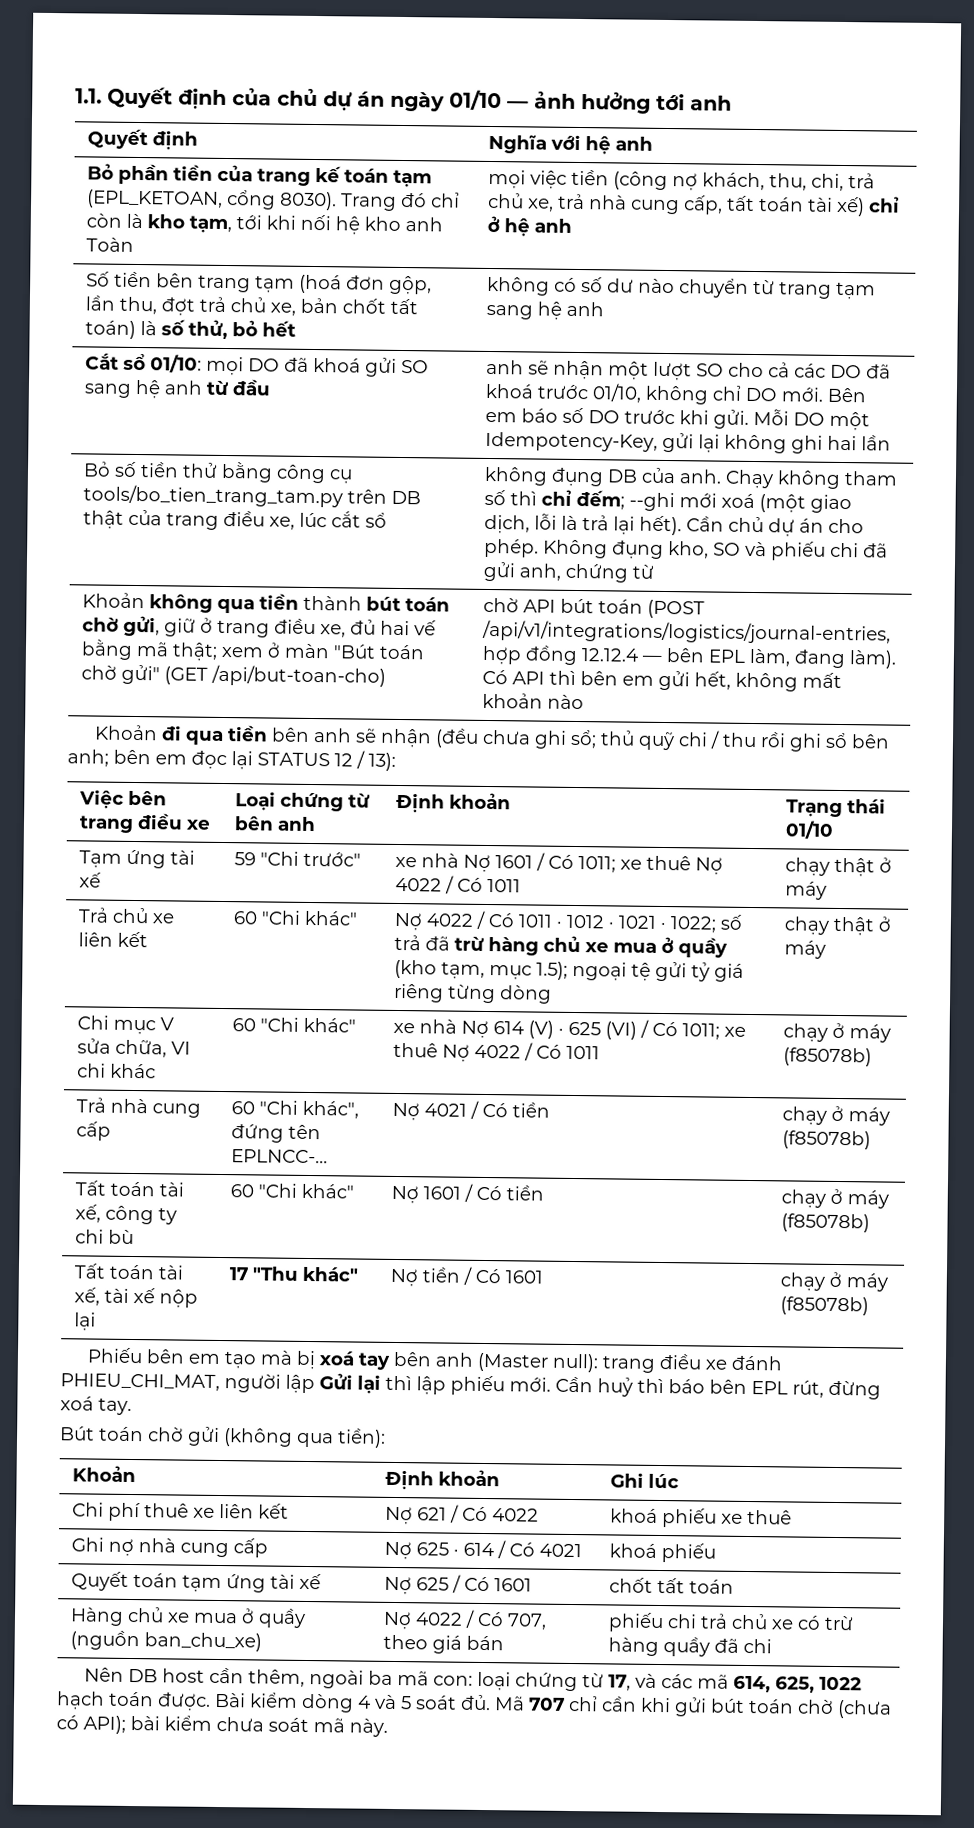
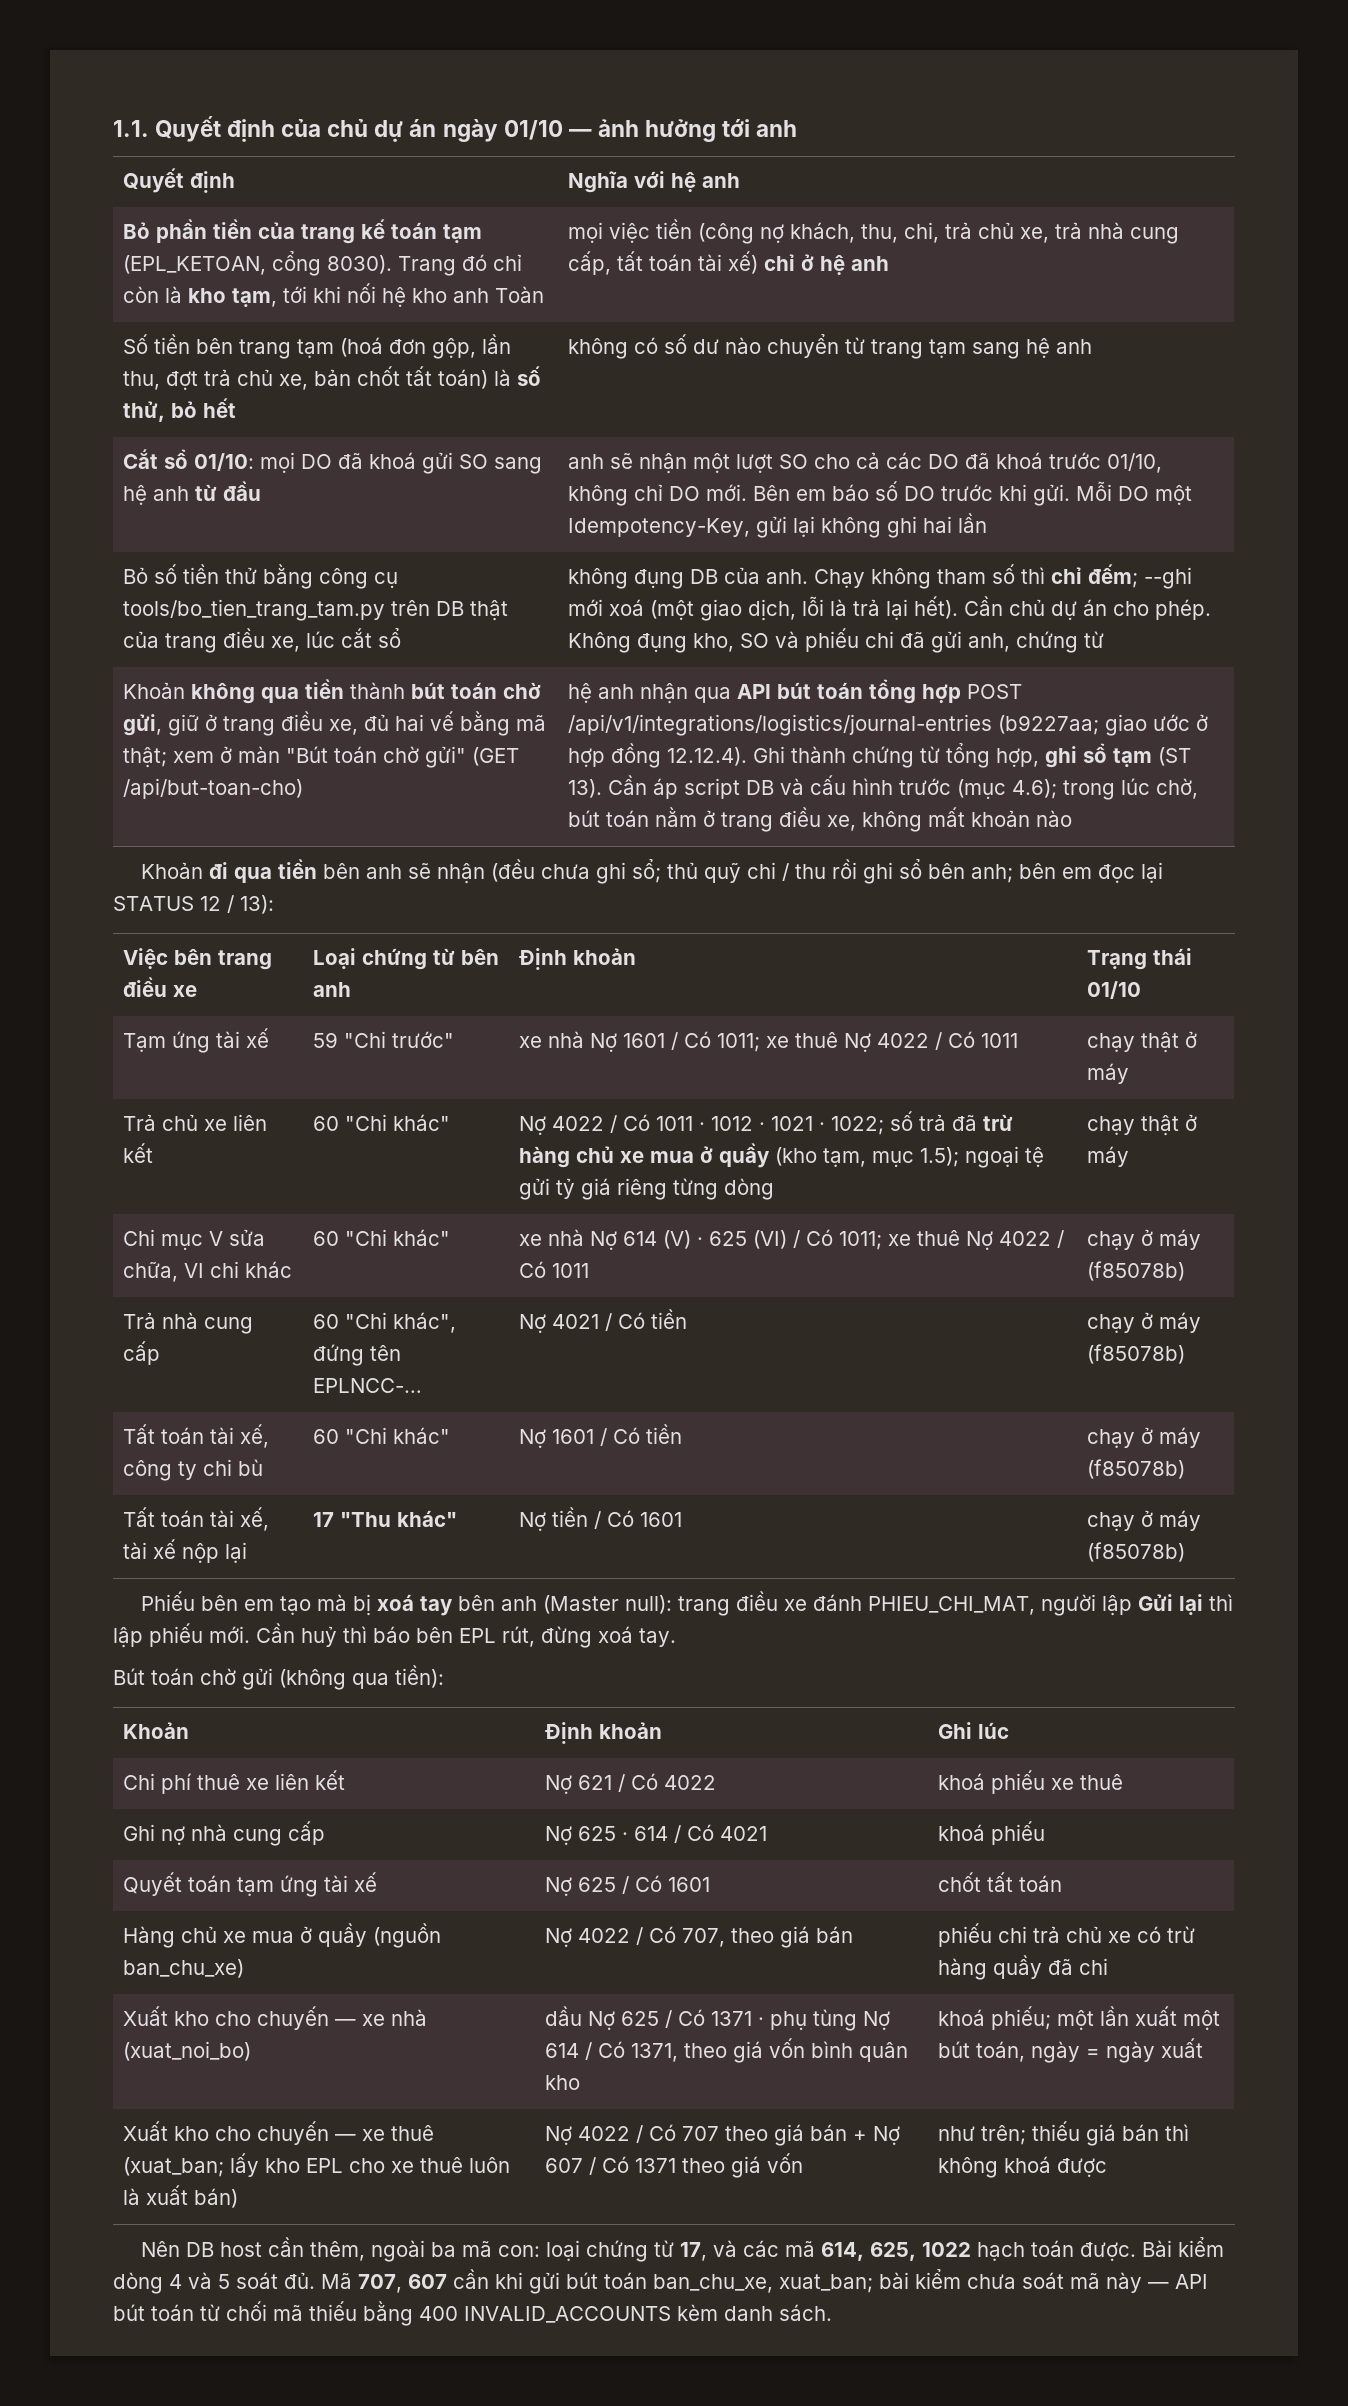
- chờ API bút toán (POST /api/v1/integrations/logistics/journal-entries, hợp đồng 12.12.4 — bên EPL làm, đang làm). Có API thì bên em gửi hết, không mất khoản nào
+ hệ anh nhận qua API bút toán tổng hợp POST /api/v1/integrations/logistics/journal-entries (b9227aa; giao ước ở hợp đồng 12.12.4). Ghi thành chứng từ tổng hợp, ghi sổ tạm (ST 13). Cần áp script DB và cấu hình trước (mục 4.6); trong lúc chờ, bút toán nằm ở trang điều xe, không mất khoản nào
+ Xuất kho cho chuyến — xe nhà (xuat_noi_bo) | dầu Nợ 625 / Có 1371 · phụ tùng Nợ 614 / Có 1371, theo giá vốn bình quân kho | khoá phiếu; một lần xuất một bút toán, ngày = ngày xuất
+ Xuất kho cho chuyến — xe thuê (xuat_ban; lấy kho EPL cho xe thuê luôn là xuất bán) | Nợ 4022 / Có 707 theo giá bán + Nợ 607 / Có 1371 theo giá vốn | như trên; thiếu giá bán thì không khoá được
- Mã 707 chỉ cần khi gửi bút toán chờ (chưa có API); bài kiểm chưa soát mã này.
+ Mã 707, 607 cần khi gửi bút toán ban_chu_xe, xuat_ban; bài kiểm chưa soát mã này — API bút toán từ chối mã thiếu bằng 400 INVALID_ACCOUNTS kèm danh sách.

